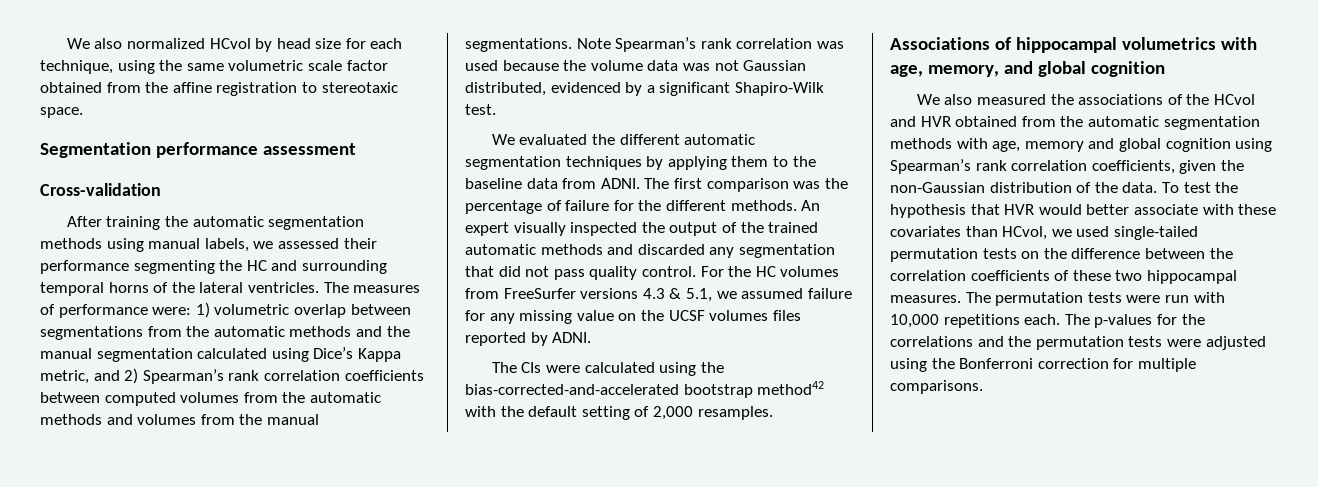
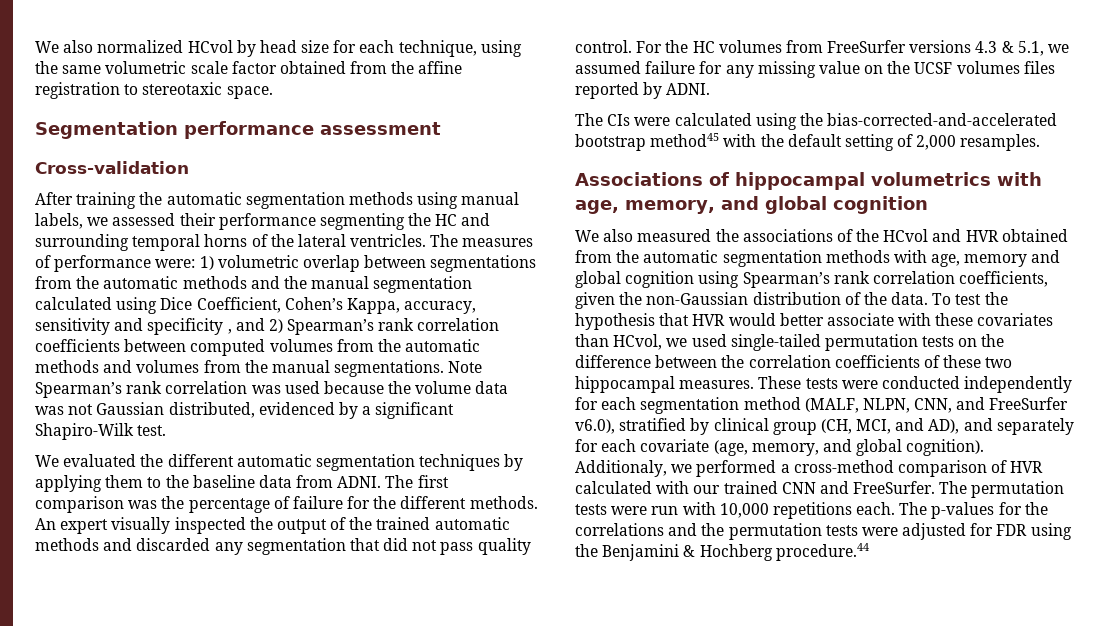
- The measures of performance were: 1) volumetric overlap between segmentations from the automatic methods and the manual segmentation calculated using Dice’s Kappa metric, and 2) Spearman’s rank correlation coefficients between computed volumes from the automatic methods and volumes from the manual segmentations.
+ The measures of performance were: 1) volumetric overlap between segmentations from the automatic methods and the manual segmentation calculated using Dice Coefficient, Cohen’s Kappa, accuracy, sensitivity and specificity , and 2) Spearman’s rank correlation coefficients between computed volumes from the automatic methods and volumes from the manual segmentations.
- The CIs were calculated using the bias-corrected-and-accelerated bootstrap method42 with the default setting of 2,000 resamples.
+ The CIs were calculated using the bias-corrected-and-accelerated bootstrap method45 with the default setting of 2,000 resamples.
+ These tests were conducted independently for each segmentation method (MALF, NLPN, CNN, and FreeSurfer v6.0), stratified by clinical group (CH, MCI, and AD), and separately for each covariate (age, memory, and global cognition). Additionaly, we performed a cross-method comparison of HVR calculated with our trained CNN and FreeSurfer.
- The p-values for the correlations and the permutation tests were adjusted using the Bonferroni correction for multiple comparisons.
+ The p-values for the correlations and the permutation tests were adjusted for FDR using the Benjamini & Hochberg procedure.44

